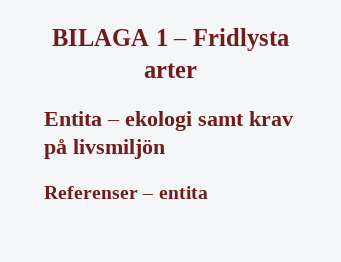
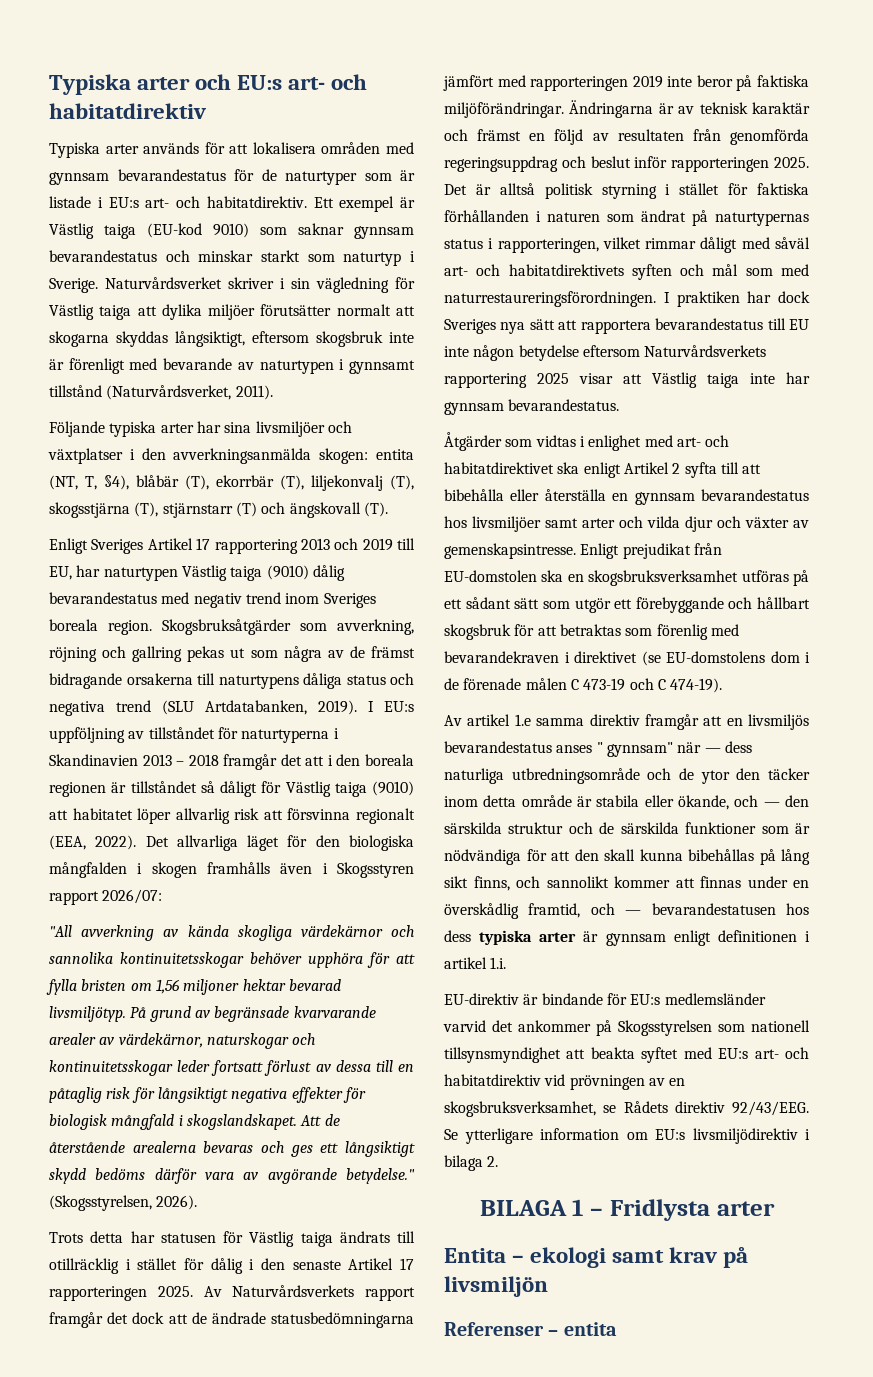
+ Typiska arter och EU:s art- och habitatdirektiv
+ Typiska arter används för att lokalisera områden med gynnsam bevarandestatus för de naturtyper som är listade i EU:s art- och habitatdirektiv. Ett exempel är Västlig taiga (EU-kod 9010) som saknar gynnsam bevarandestatus och minskar starkt som naturtyp i Sverige. Naturvårdsverket skriver i sin vägledning för Västlig taiga att dylika miljöer förutsätter normalt att skogarna skyddas långsiktigt, eftersom skogsbruk inte är förenligt med bevarande av naturtypen i gynnsamt tillstånd (Naturvårdsverket, 2011).
+ Följande typiska arter har sina livsmiljöer och växtplatser i den avverkningsanmälda skogen: entita (NT, T, §4), blåbär (T), ekorrbär (T), liljekonvalj (T), skogsstjärna (T), stjärnstarr (T) och ängskovall (T).
+ Enligt Sveriges Artikel 17 rapportering 2013 och 2019 till EU, har naturtypen Västlig taiga (9010) dålig bevarandestatus med negativ trend inom Sveriges boreala region. Skogsbruksåtgärder som avverkning, röjning och gallring pekas ut som några av de främst bidragande orsakerna till naturtypens dåliga status och negativa trend (SLU Artdatabanken, 2019). I EU:s uppföljning av tillståndet för naturtyperna i Skandinavien 2013 – 2018 framgår det att i den boreala regionen är tillståndet så dåligt för Västlig taiga (9010) att habitatet löper allvarlig risk att försvinna regionalt (EEA, 2022). Det allvarliga läget för den biologiska mångfalden i skogen framhålls även i Skogsstyren rapport 2026/07:
+ "All avverkning av kända skogliga värdekärnor och sannolika kontinuitetsskogar behöver upphöra för att fylla bristen om 1,56 miljoner hektar bevarad livsmiljötyp. På grund av begränsade kvarvarande arealer av värdekärnor, naturskogar och kontinuitetsskogar leder fortsatt förlust av dessa till en påtaglig risk för långsiktigt negativa effekter för biologisk mångfald i skogslandskapet. Att de återstående arealerna bevaras och ges ett långsiktigt skydd bedöms därför vara av avgörande betydelse." (Skogsstyrelsen, 2026).
+ Trots detta har statusen för Västlig taiga ändrats till otillräcklig i stället för dålig i den senaste Artikel 17 rapporteringen 2025. Av Naturvårdsverkets rapport framgår det dock att de ändrade statusbedömningarna jämfört med rapporteringen 2019 inte beror på faktiska miljöförändringar. Ändringarna är av teknisk karaktär och främst en följd av resultaten från genomförda regeringsuppdrag och beslut inför rapporteringen 2025. Det är alltså politisk styrning i stället för faktiska förhållanden i naturen som ändrat på naturtypernas status i rapporteringen, vilket rimmar dåligt med såväl art- och habitatdirektivets syften och mål som med naturrestaureringsförordningen. I praktiken har dock Sveriges nya sätt att rapportera bevarandestatus till EU inte någon betydelse eftersom Naturvårdsverkets rapportering 2025 visar att Västlig taiga inte har gynnsam bevarandestatus.
+ Åtgärder som vidtas i enlighet med art- och habitatdirektivet ska enligt Artikel 2 syfta till att bibehålla eller återställa en gynnsam bevarandestatus hos livsmiljöer samt arter och vilda djur och växter av gemenskapsintresse. Enligt prejudikat från EU-domstolen ska en skogsbruksverksamhet utföras på ett sådant sätt som utgör ett förebyggande och hållbart skogsbruk för att betraktas som förenlig med bevarandekraven i direktivet (se EU-domstolens dom i de förenade målen C 473-19 och C 474-19).
+ Av artikel 1.e samma direktiv framgår att en livsmiljös bevarandestatus anses " gynnsam" när — dess naturliga utbredningsområde och de ytor den täcker inom detta område är stabila eller ökande, och — den särskilda struktur och de särskilda funktioner som är nödvändiga för att den skall kunna bibehållas på lång sikt finns, och sannolikt kommer att finnas under en överskådlig framtid, och — bevarandestatusen hos dess typiska arter är gynnsam enligt definitionen i artikel 1.i.
+ EU-direktiv är bindande för EU:s medlemsländer varvid det ankommer på Skogsstyrelsen som nationell tillsynsmyndighet att beakta syftet med EU:s art- och habitatdirektiv vid prövningen av en skogsbruksverksamhet, se Rådets direktiv 92/43/EEG. Se ytterligare information om EU:s livsmiljödirektiv i bilaga 2.

